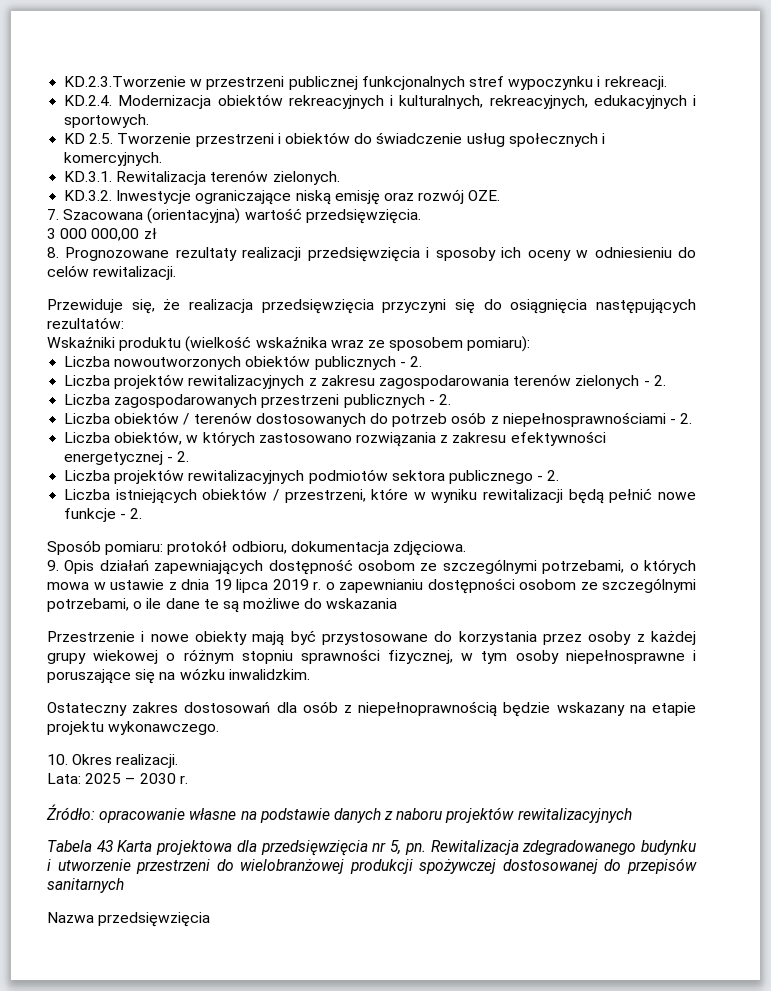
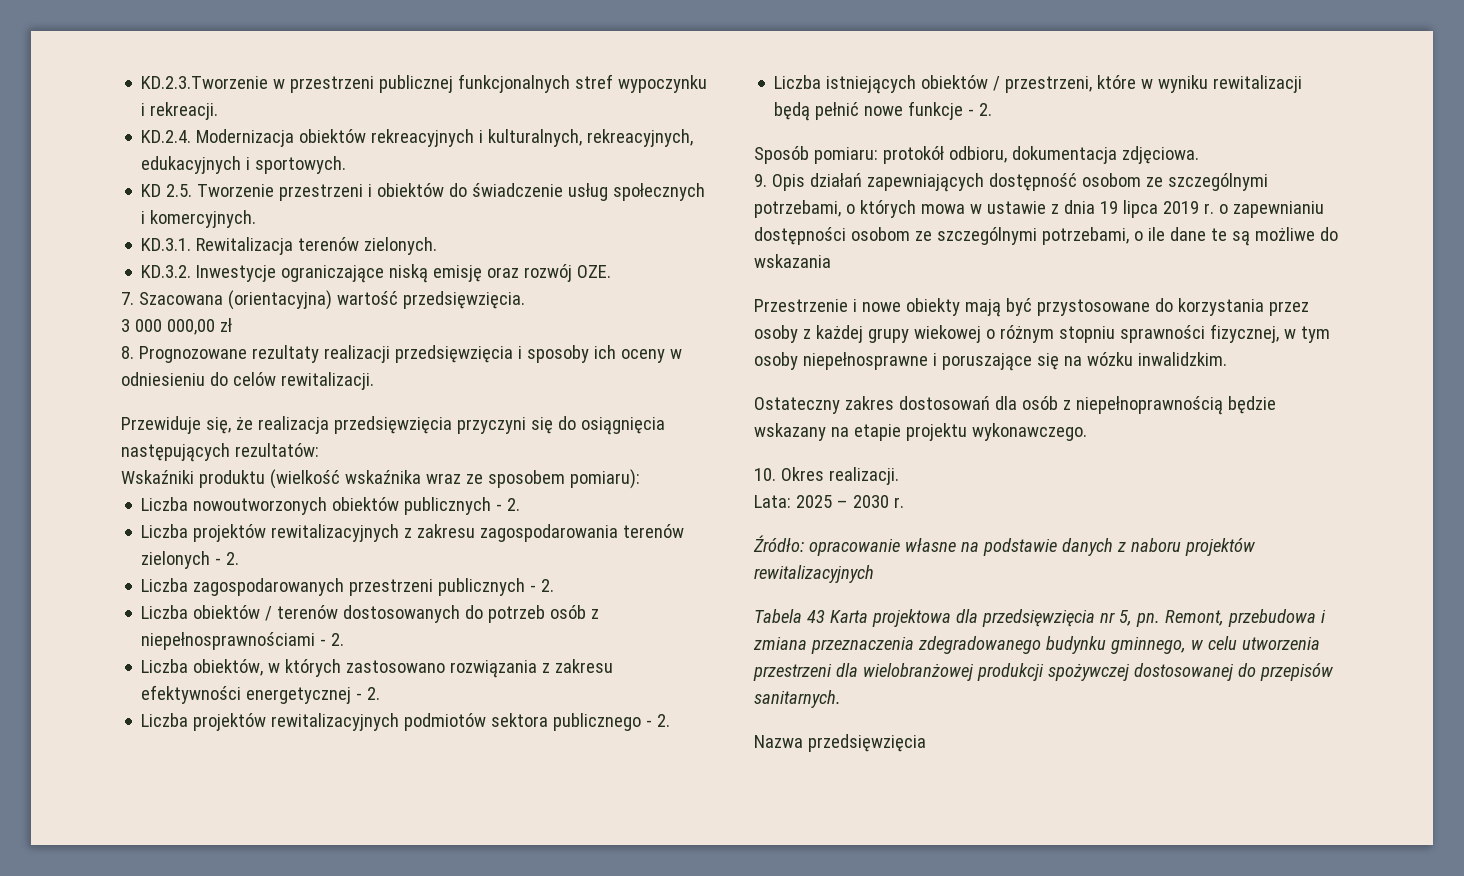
- Rewitalizacja zdegradowanego budynku i utworzenie przestrzeni do wielobranżowej produkcji spożywczej dostosowanej do przepisów sanitarnych
+ Remont, przebudowa i zmiana przeznaczenia zdegradowanego budynku gminnego, w celu utworzenia przestrzeni dla wielobranżowej produkcji spożywczej dostosowanej do przepisów sanitarnych.

